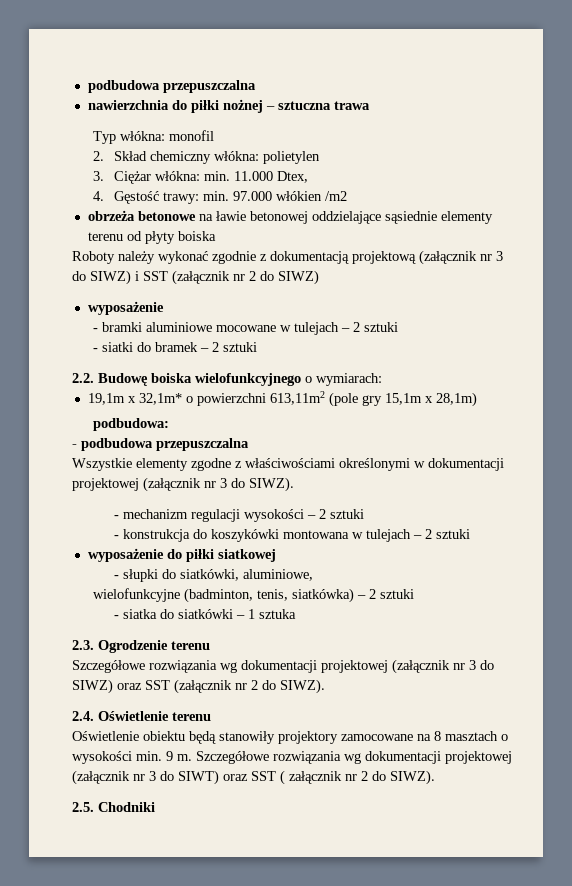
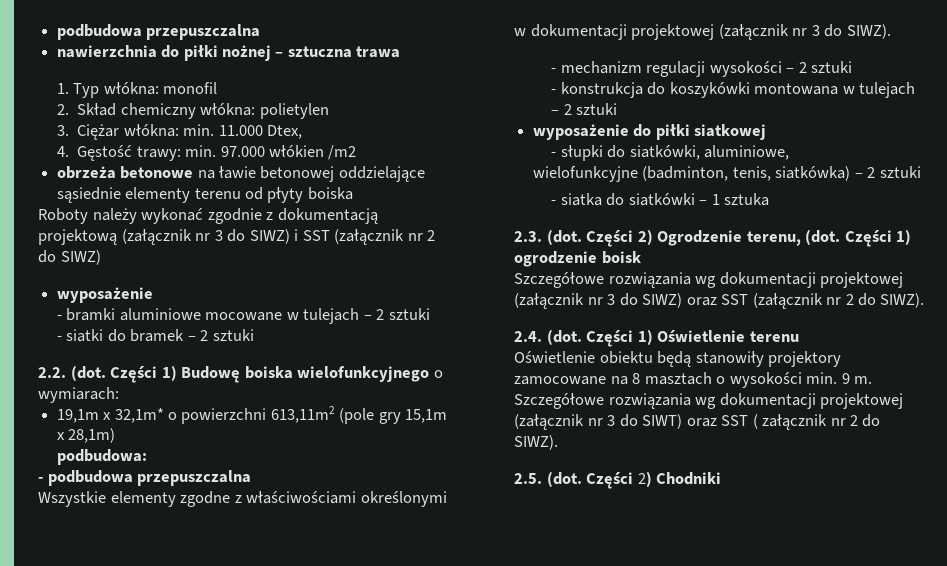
- Typ włókna: monofil
+ 1. Typ włókna: monofil
- 2.2. Budowę boiska wielofunkcyjnego o wymiarach:
+ 2.2. (dot. Części 1) Budowę boiska wielofunkcyjnego o wymiarach:
- 2.3. Ogrodzenie terenu
+ 2.3. (dot. Części 2) Ogrodzenie terenu, (dot. Części 1) ogrodzenie boisk
- 2.4. Oświetlenie terenu
+ 2.4. (dot. Części 1) Oświetlenie terenu
- 2.5. Chodniki
+ 2.5. (dot. Części 2) Chodniki

